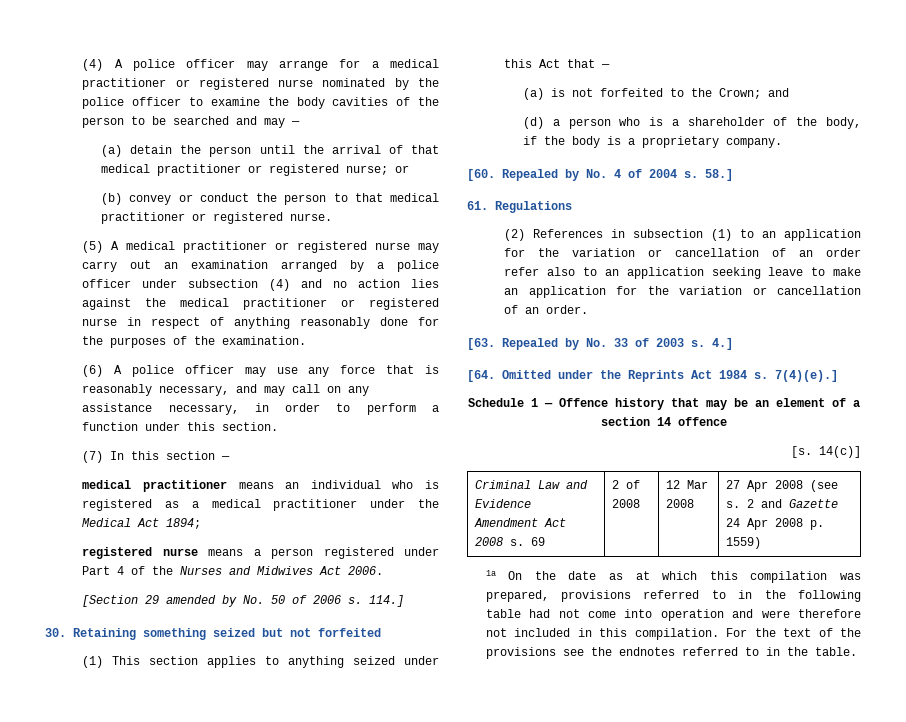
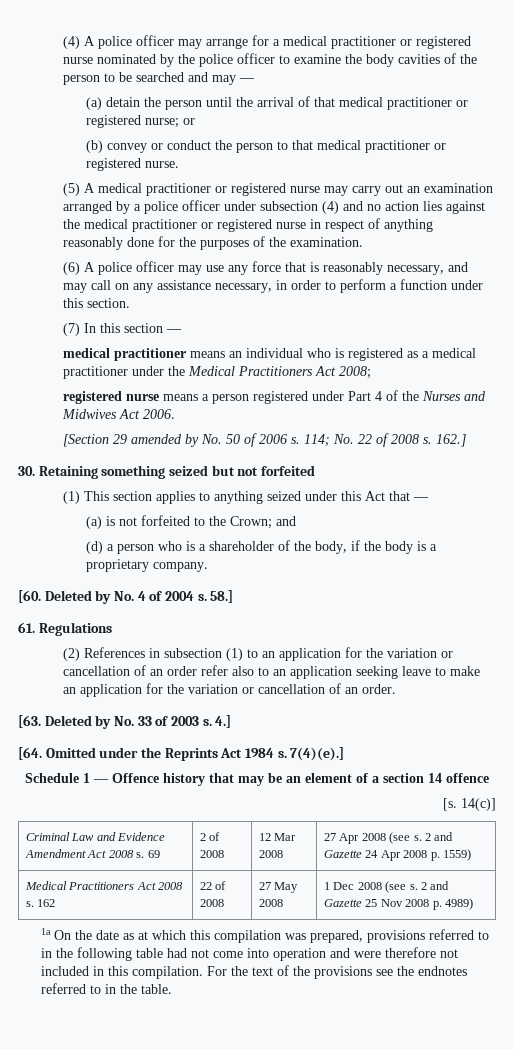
- medical practitioner means an individual who is registered as a medical practitioner under the Medical Act 1894;
+ medical practitioner means an individual who is registered as a medical practitioner under the Medical Practitioners Act 2008;
- 114.]
+ 114; No. 22 of 2008 s. 162.]
- [60. Repealed by No. 4 of 2004 s.
+ [60. Deleted by No. 4 of 2004 s.
- [63. Repealed by No. 33 of 2003 s.
+ [63. Deleted by No. 33 of 2003 s.
+ Medical Practitioners Act 2008 s. 162 | 22 of 2008 | 27 May 2008 | 1 Dec 2008 (see s. 2 and Gazette 25 Nov 2008 p. 4989)

